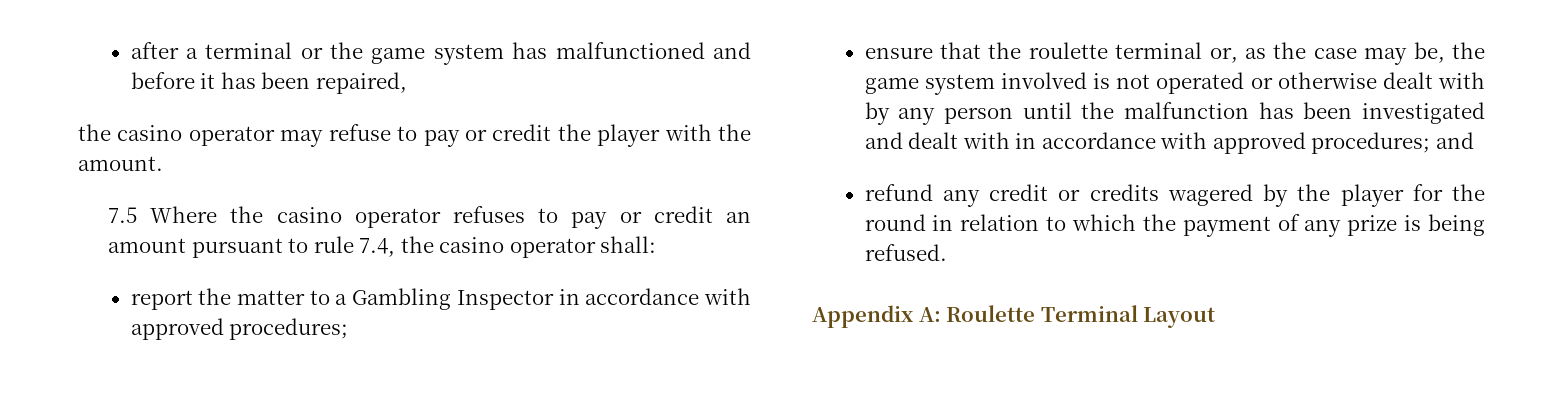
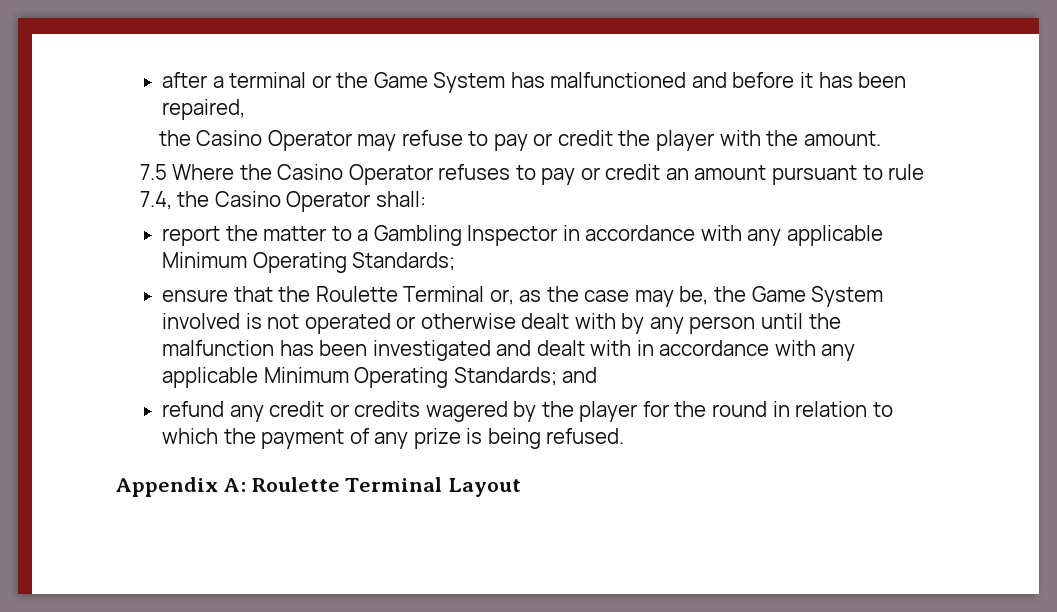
- after a terminal or the game system has malfunctioned and before it has been repaired,
+ after a terminal or the Game System has malfunctioned and before it has been repaired,
- the casino operator may refuse to pay or credit the player with the amount.
+ the Casino Operator may refuse to pay or credit the player with the amount.
- 7.5 Where the casino operator refuses to pay or credit an amount pursuant to rule 7.4, the casino operator shall:
+ 7.5 Where the Casino Operator refuses to pay or credit an amount pursuant to rule 7.4, the Casino Operator shall:
- report the matter to a Gambling Inspector in accordance with approved procedures;
+ report the matter to a Gambling Inspector in accordance with any applicable Minimum Operating Standards;
- ensure that the roulette terminal or, as the case may be, the game system involved is not operated or otherwise dealt with by any person until the malfunction has been investigated and dealt with in accordance with approved procedures; and
+ ensure that the Roulette Terminal or, as the case may be, the Game System involved is not operated or otherwise dealt with by any person until the malfunction has been investigated and dealt with in accordance with any applicable Minimum Operating Standards; and

